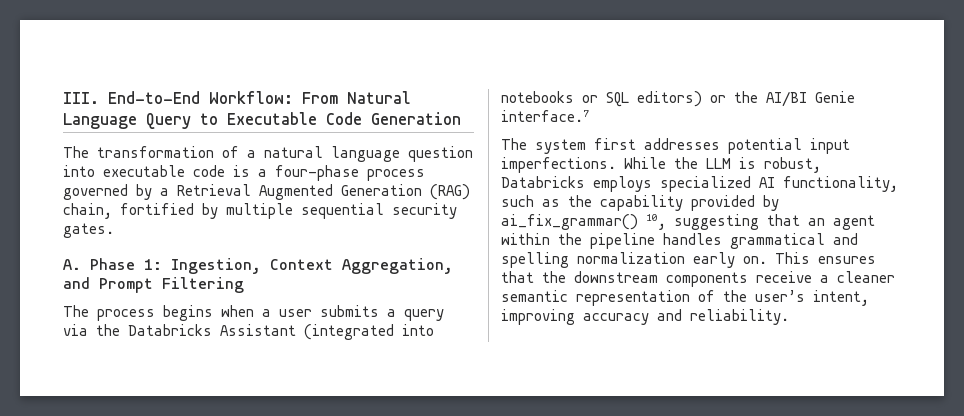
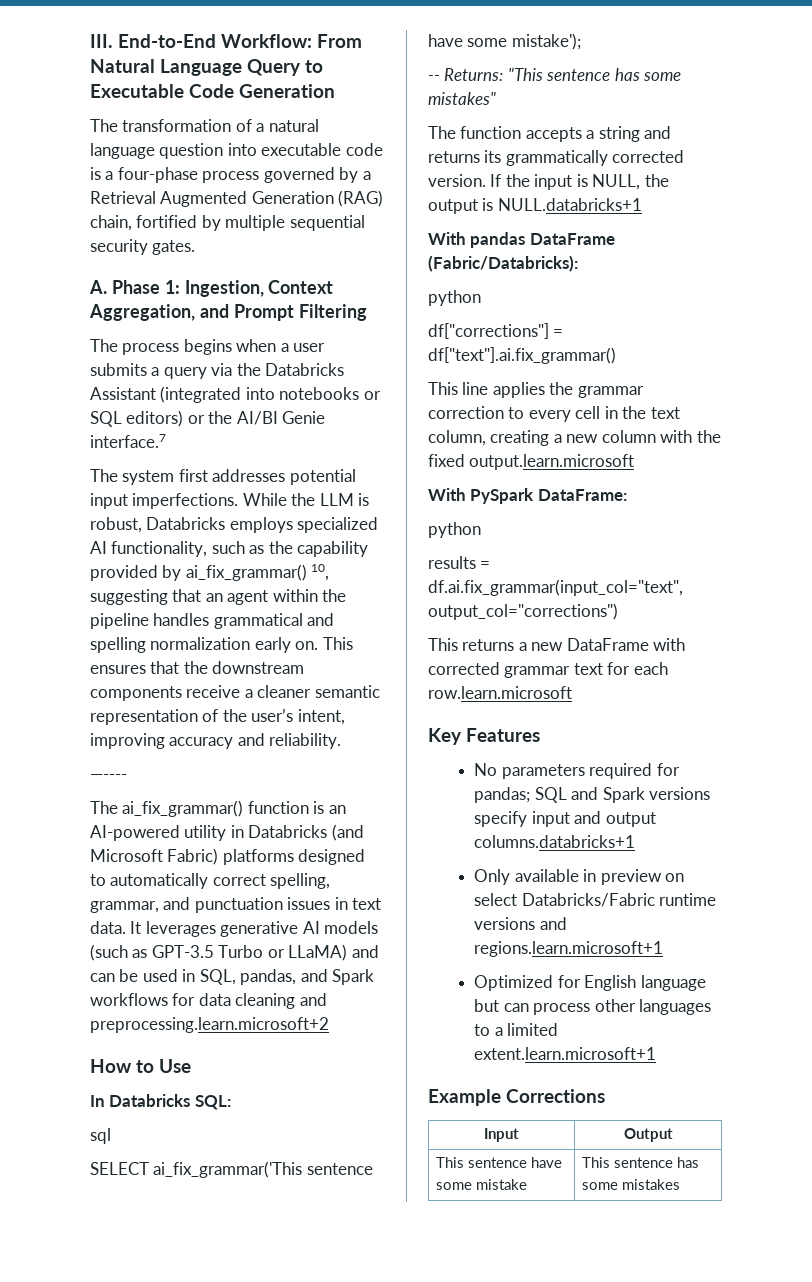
+ —----
+ The ai_fix_grammar() function is an AI-powered utility in Databricks (and Microsoft Fabric) platforms designed to automatically correct spelling, grammar, and punctuation issues in text data. It leverages generative AI models (such as GPT-3.5 Turbo or LLaMA) and can be used in SQL, pandas, and Spark workflows for data cleaning and preprocessing.learn.microsoft+2
+ How to Use
+ In Databricks SQL:
+ sql
+ SELECT ai_fix_grammar('This sentence have some mistake');
+ -- Returns: "This sentence has some mistakes"
+ The function accepts a string and returns its grammatically corrected version. If the input is NULL, the output is NULL.databricks+1
+ With pandas DataFrame (Fabric/Databricks):
+ python
+ df["corrections"] = df["text"].ai.fix_grammar()
+ This line applies the grammar correction to every cell in the text column, creating a new column with the fixed output.learn.microsoft
+ With PySpark DataFrame:
+ python
+ results = df.ai.fix_grammar(input_col="text", output_col="corrections")
+ This returns a new DataFrame with corrected grammar text for each row.learn.microsoft
+ Key Features
+ No parameters required for pandas; SQL and Spark versions specify input and output columns.databricks+1
+ Only available in preview on select Databricks/Fabric runtime versions and regions.learn.microsoft+1
+ Optimized for English language but can process other languages to a limited extent.learn.microsoft+1
+ Example Corrections
+ Input | Output
+ This sentence have some mistake | This sentence has some mistakes

